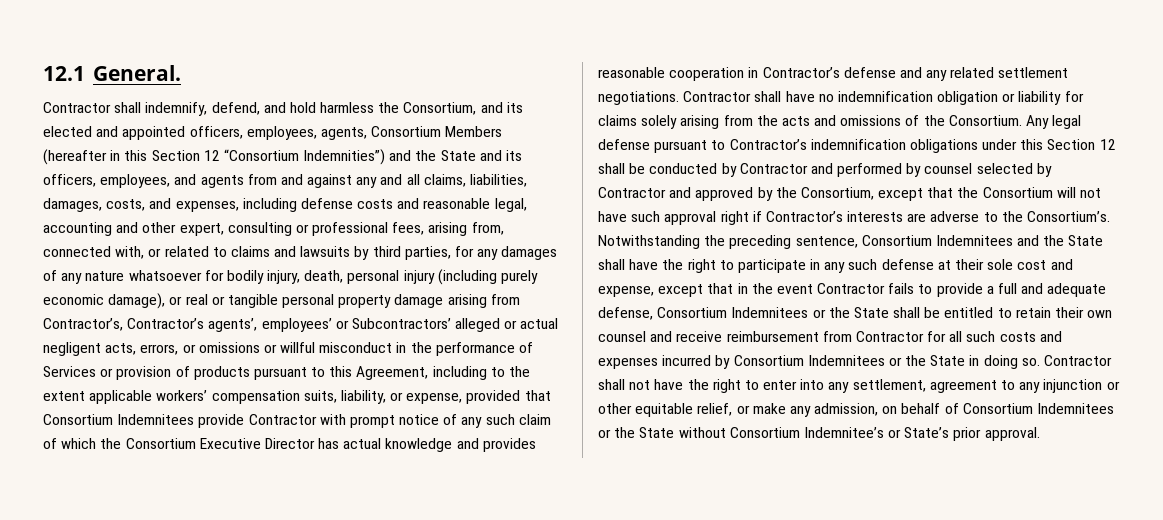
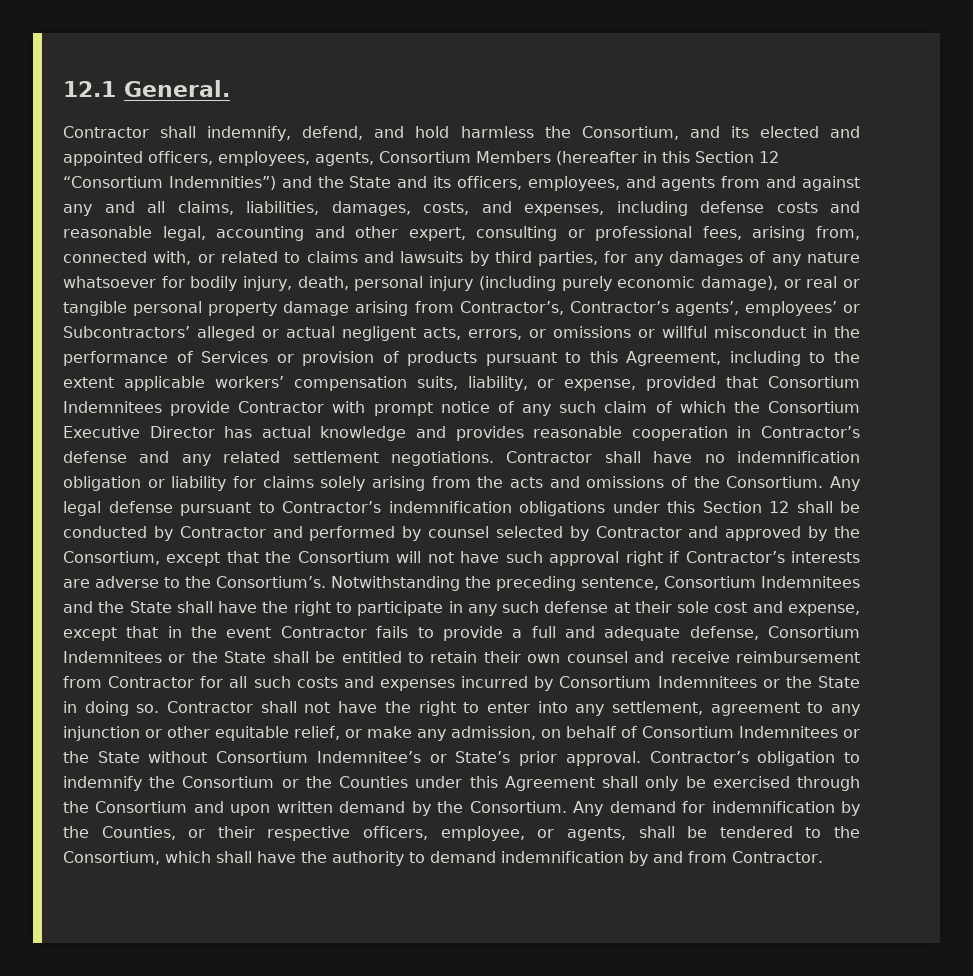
+ Contractor’s obligation to indemnify the Consortium or the Counties under this Agreement shall only be exercised through the Consortium and upon written demand by the Consortium. Any demand for indemnification by the Counties, or their respective officers, employee, or agents, shall be tendered to the Consortium, which shall have the authority to demand indemnification by and from Contractor.

